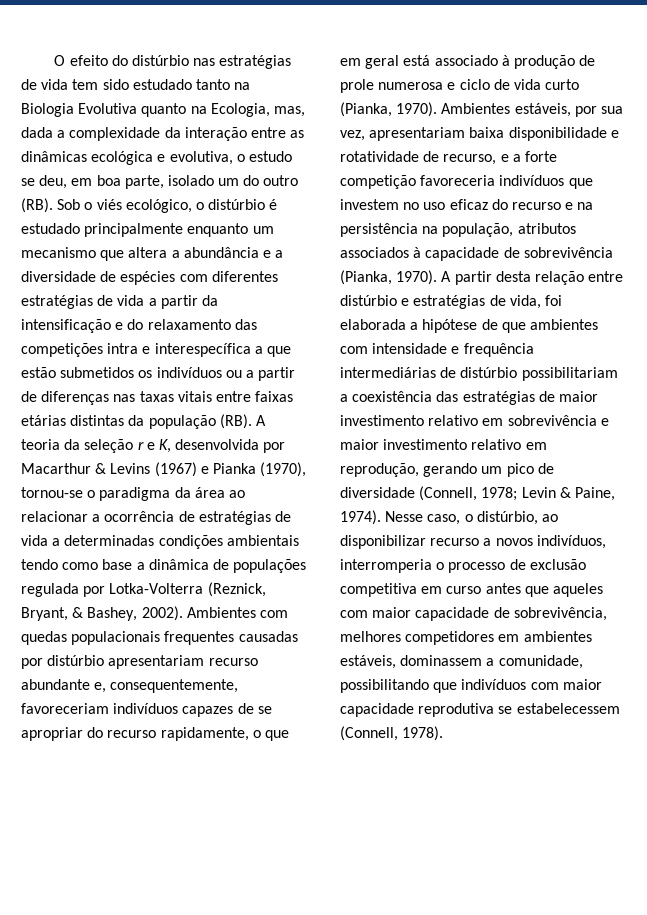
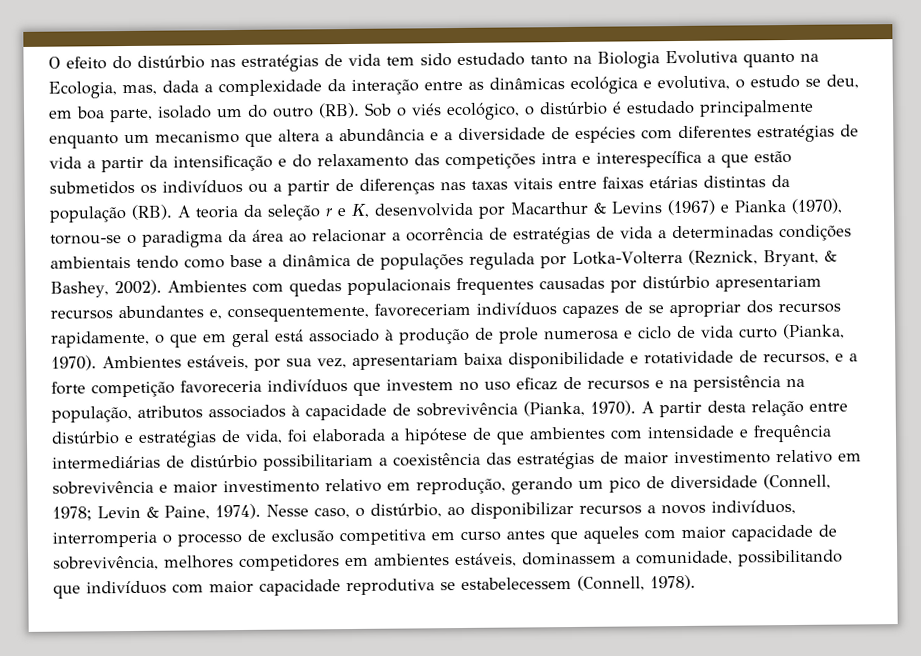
- Ambientes com quedas populacionais frequentes causadas por distúrbio apresentariam recurso abundante e, consequentemente, favoreceriam indivíduos capazes de se apropriar do recurso rapidamente, o que em geral está associado à produção de prole numerosa e ciclo de vida curto (Pianka, 1970).
+ Ambientes com quedas populacionais frequentes causadas por distúrbio apresentariam recursos abundantes e, consequentemente, favoreceriam indivíduos capazes de se apropriar dos recursos rapidamente, o que em geral está associado à produção de prole numerosa e ciclo de vida curto (Pianka, 1970).
- Ambientes estáveis, por sua vez, apresentariam baixa disponibilidade e rotatividade de recurso, e a forte competição favoreceria indivíduos que investem no uso eficaz do recurso e na persistência na população, atributos associados à capacidade de sobrevivência (Pianka, 1970).
+ Ambientes estáveis, por sua vez, apresentariam baixa disponibilidade e rotatividade de recursos, e a forte competição favoreceria indivíduos que investem no uso eficaz de recursos e na persistência na população, atributos associados à capacidade de sobrevivência (Pianka, 1970).
- Nesse caso, o distúrbio, ao disponibilizar recurso a novos indivíduos, interromperia o processo de exclusão competitiva em curso antes que aqueles com maior capacidade de sobrevivência, melhores competidores em ambientes estáveis, dominassem a comunidade, possibilitando que indivíduos com maior capacidade reprodutiva se estabelecessem (Connell, 1978).
+ Nesse caso, o distúrbio, ao disponibilizar recursos a novos indivíduos, interromperia o processo de exclusão competitiva em curso antes que aqueles com maior capacidade de sobrevivência, melhores competidores em ambientes estáveis, dominassem a comunidade, possibilitando que indivíduos com maior capacidade reprodutiva se estabelecessem (Connell, 1978).

